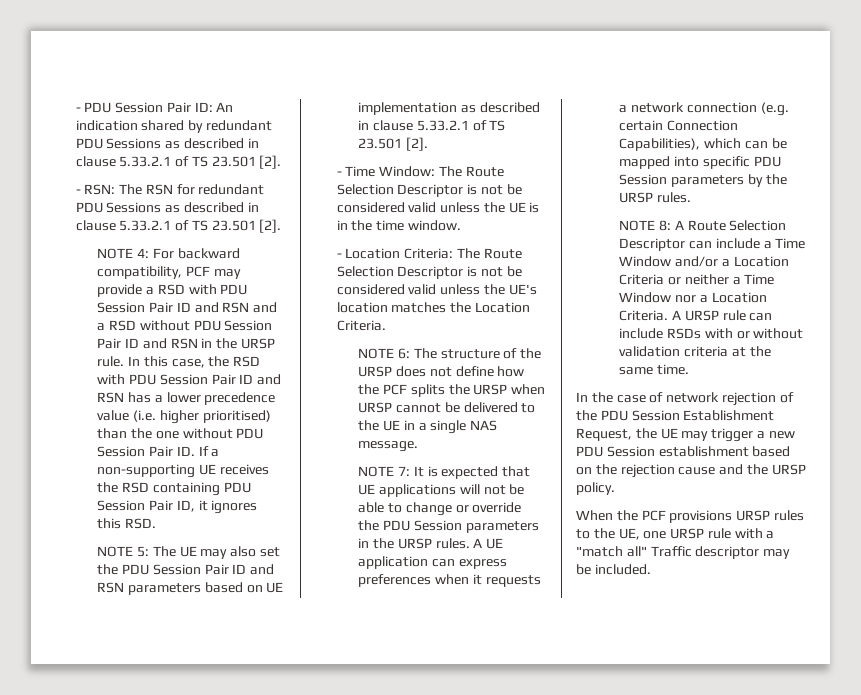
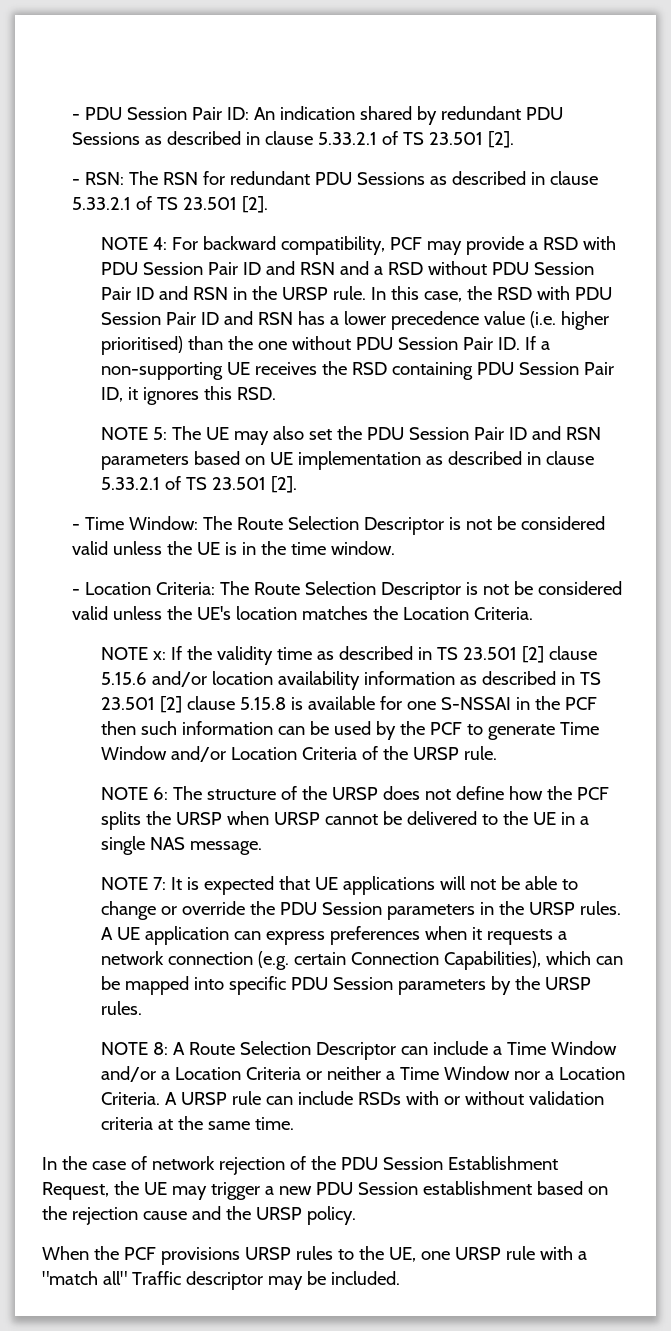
+ NOTE x: If the validity time as described in TS 23.501 [2] clause 5.15.6 and/or location availability information as described in TS 23.501 [2] clause 5.15.8 is available for one S-NSSAI in the PCF then such information can be used by the PCF to generate Time Window and/or Location Criteria of the URSP rule.

